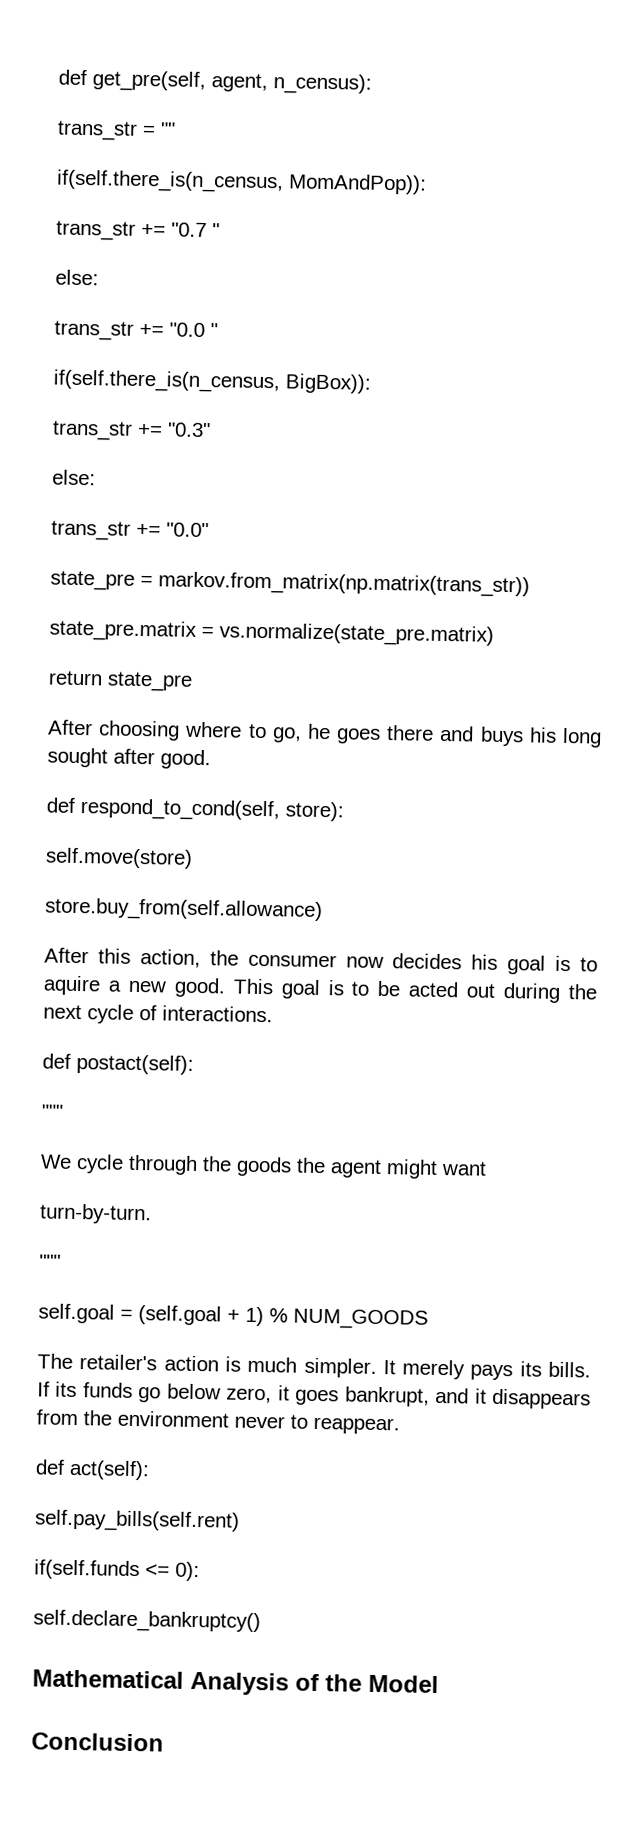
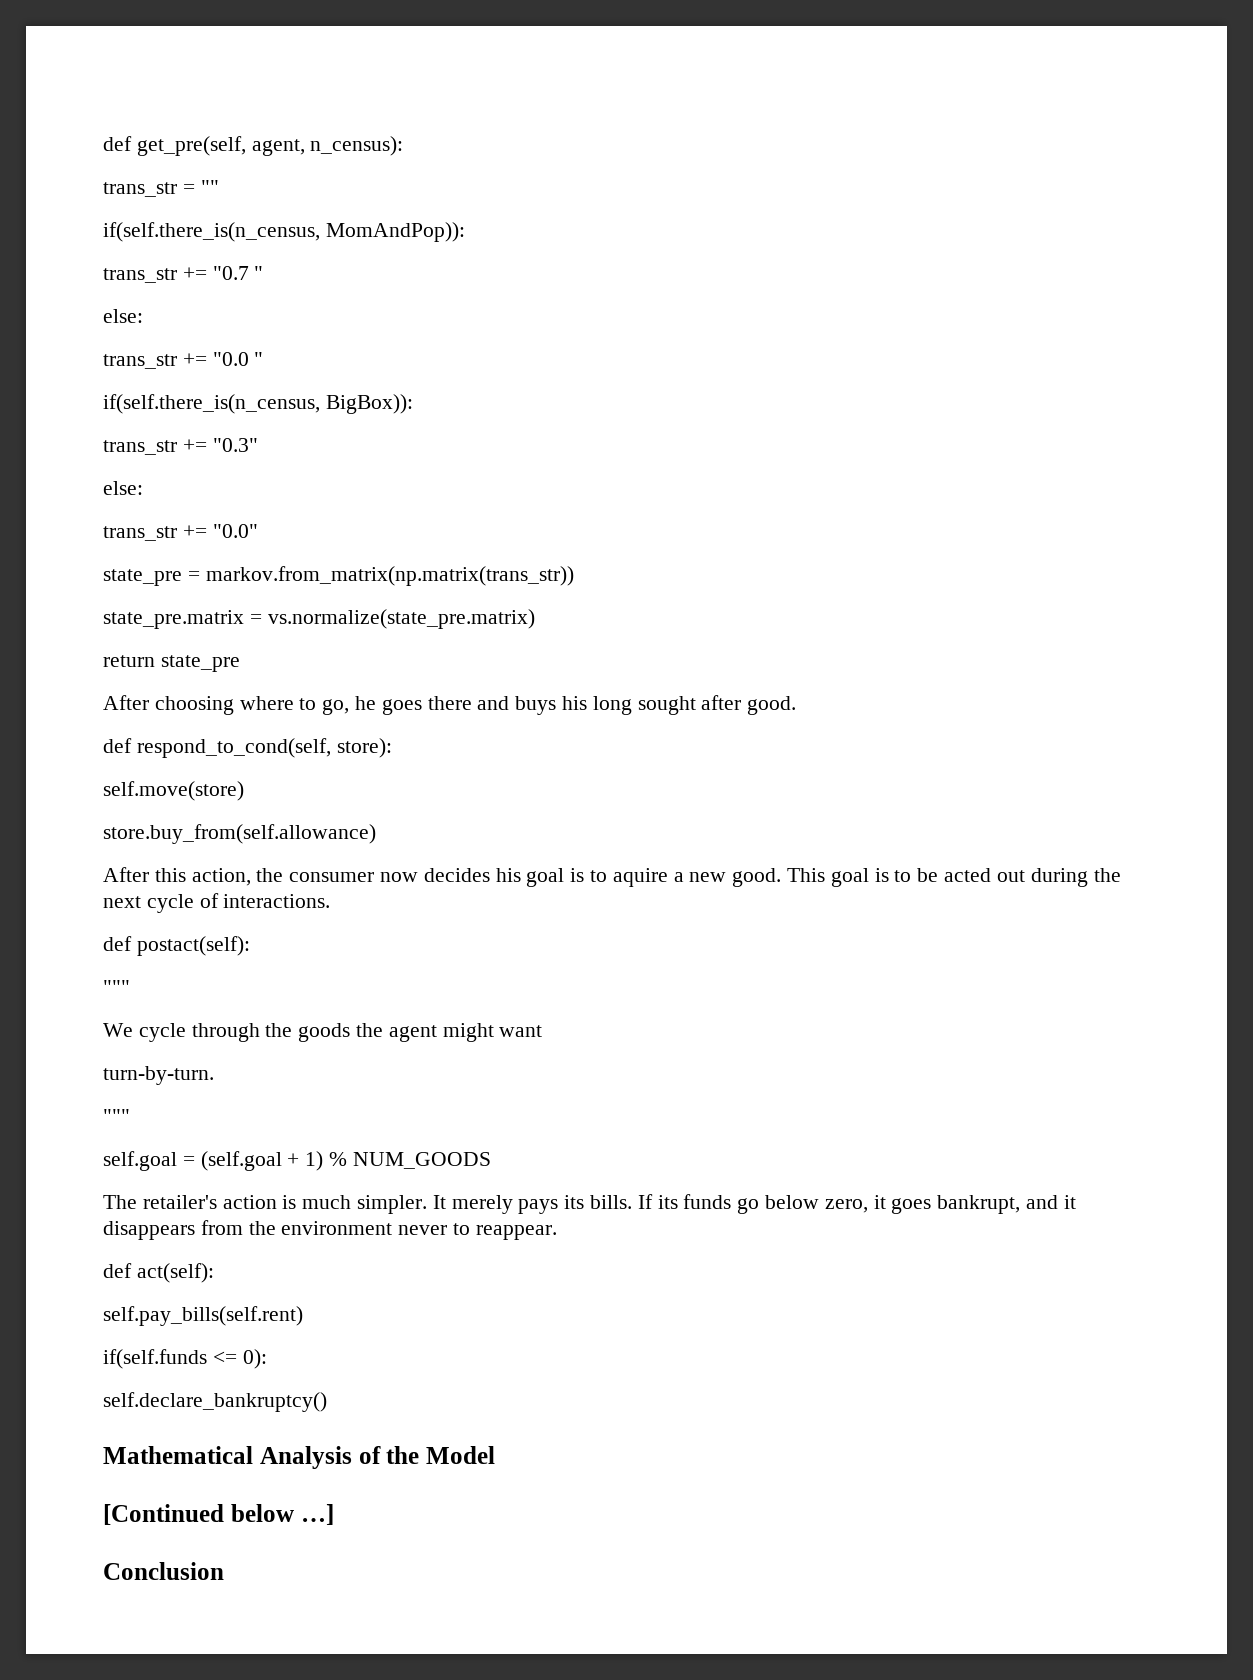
+ [Continued below …]

